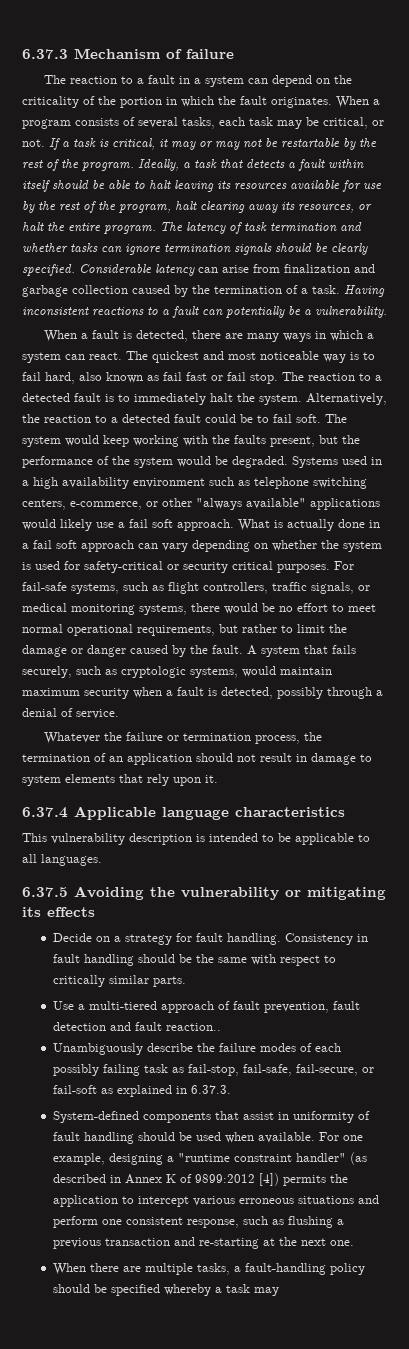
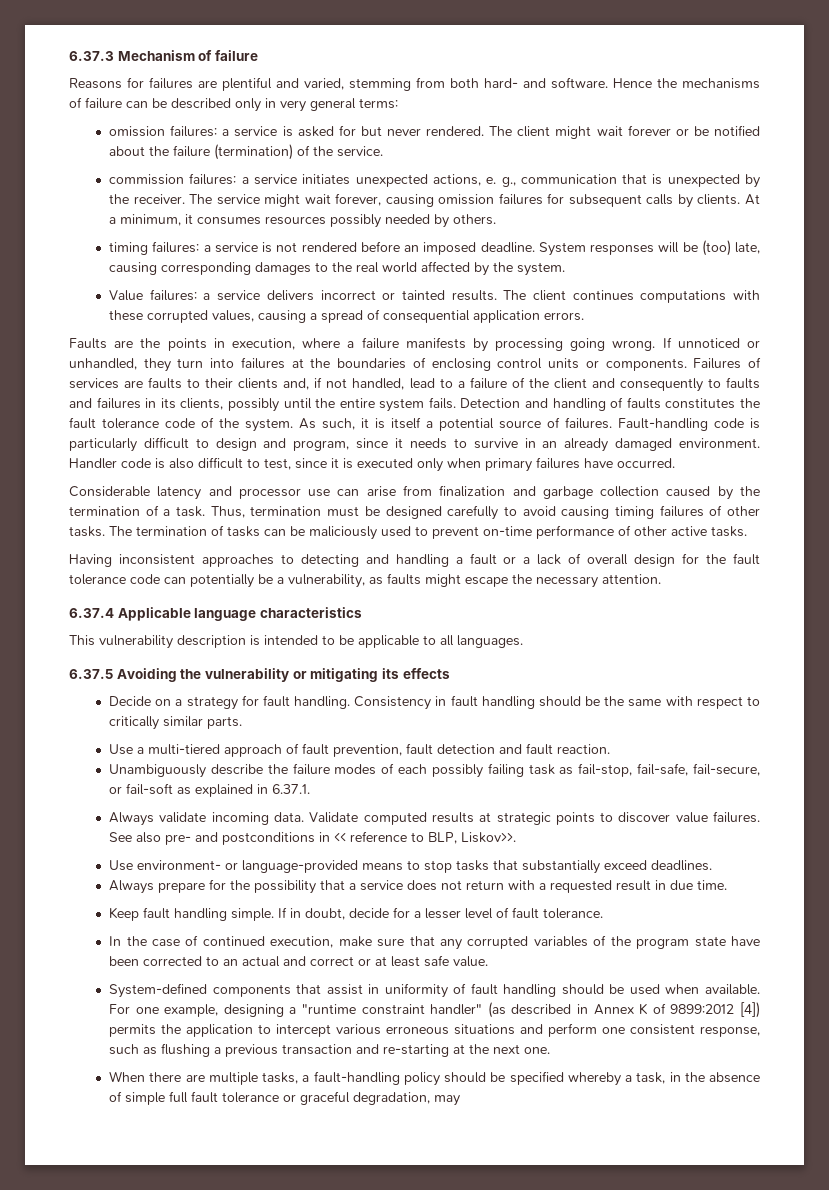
- The reaction to a fault in a system can depend on the criticality of the portion in which the fault originates. When a program consists of several tasks, each task may be critical, or not. If a task is critical, it may or may not be restartable by the rest of the program. Ideally, a task that detects a fault within itself should be able to halt leaving its resources available for use by the rest of the program, halt clearing away its resources, or halt the entire program. The latency of task termination and whether tasks can ignore termination signals should be clearly specified. Considerable latency can arise from finalization and garbage collection caused by the termination of a task.
+ Reasons for failures are plentiful and varied, stemming from both hard- and software. Hence the mechanisms of failure can be described only in very general terms:
+ omission failures: a service is asked for but never rendered. The client might wait forever or be notified about the failure (termination) of the service.
+ commission failures: a service initiates unexpected actions, e. g., communication that is unexpected by the receiver. The service might wait forever, causing omission failures for subsequent calls by clients. At a minimum, it consumes resources possibly needed by others.
+ timing failures: a service is not rendered before an imposed deadline. System responses will be (too) late, causing corresponding damages to the real world affected by the system.
+ Value failures: a service delivers incorrect or tainted results. The client continues computations with these corrupted values, causing a spread of consequential application errors.
+ Faults are the points in execution, where a failure manifests by processing going wrong. If unnoticed or unhandled, they turn into failures at the boundaries of enclosing control units or components. Failures of services are faults to their clients and, if not handled, lead to a failure of the client and consequently to faults and failures in its clients, possibly until the entire system fails. Detection and handling of faults constitutes the fault tolerance code of the system. As such, it is itself a potential source of failures. Fault-handling code is particularly difficult to design and program, since it needs to survive in an already damaged environment. Handler code is also difficult to test, since it is executed only when primary failures have occurred.
+ Considerable latency and processor use can arise from finalization and garbage collection caused by the termination of a task.
- Having inconsistent reactions to a fault can potentially be a vulnerability.
- When a fault is detected, there are many ways in which a system can react. The quickest and most noticeable way is to fail hard, also known as fail fast or fail stop. The reaction to a detected fault is to immediately halt the system. Alternatively, the reaction to a detected fault could be to fail soft. The system would keep working with the faults present, but the performance of the system would be degraded. Systems used in a high availability environment such as telephone switching centers, e-commerce, or other "always available" applications would likely use a fail soft approach. What is actually done in a fail soft approach can vary depending on whether the system is used for safety-critical or security critical purposes. For fail-safe systems, such as flight controllers, traffic signals, or medical monitoring systems, there would be no effort to meet normal operational requirements, but rather to limit the damage or danger caused by the fault. A system that fails securely, such as cryptologic systems, would maintain maximum security when a fault is detected, possibly through a denial of service.
- Whatever the failure or termination process, the termination of an application should not result in damage to system elements that rely upon it.
+ Thus, termination must be designed carefully to avoid causing timing failures of other tasks. The termination of tasks can be maliciously used to prevent on-time performance of other active tasks.
+ Having inconsistent approaches to detecting and handling a fault or a lack of overall design for the fault tolerance code can potentially be a vulnerability, as faults might escape the necessary attention.
- Use a multi-tiered approach of fault prevention, fault detection and fault reaction..
+ Use a multi-tiered approach of fault prevention, fault detection and fault reaction.
- Unambiguously describe the failure modes of each possibly failing task as fail-stop, fail-safe, fail-secure, or fail-soft as explained in 6.37.3.
+ Unambiguously describe the failure modes of each possibly failing task as fail-stop, fail-safe, fail-secure, or fail-soft as explained in 6.37.1.
+ Always validate incoming data. Validate computed results at strategic points to discover value failures. See also pre- and postconditions in << reference to BLP, Liskov>>.
+ Use environment- or language-provided means to stop tasks that substantially exceed deadlines.
+ Always prepare for the possibility that a service does not return with a requested result in due time.
+ Keep fault handling simple. If in doubt, decide for a lesser level of fault tolerance.
+ In the case of continued execution, make sure that any corrupted variables of the program state have been corrected to an actual and correct or at least safe value.
- When there are multiple tasks, a fault-handling policy should be specified whereby a task may
+ When there are multiple tasks, a fault-handling policy should be specified whereby a task, in the absence of simple full fault tolerance or graceful degradation, may

